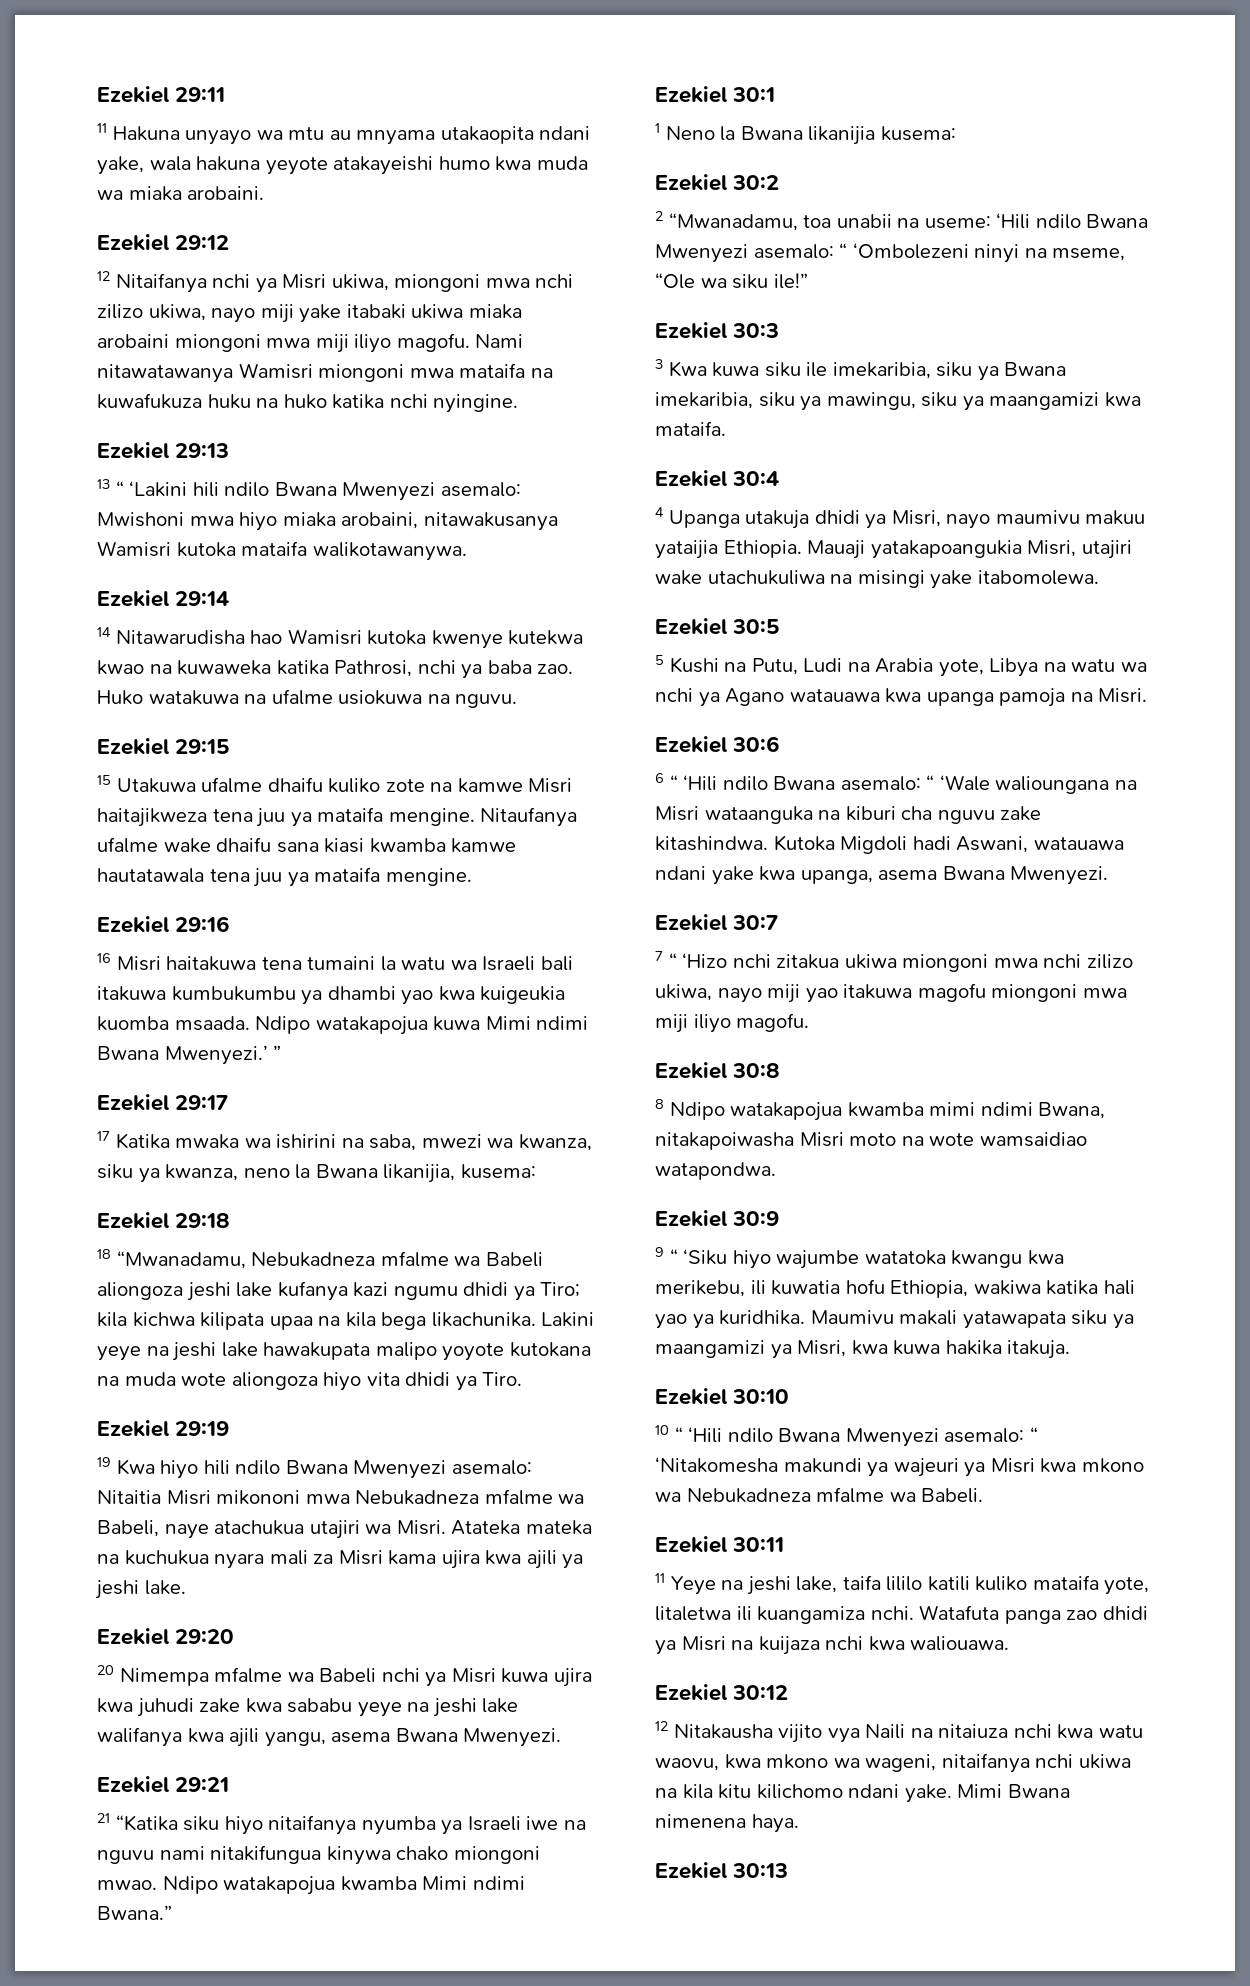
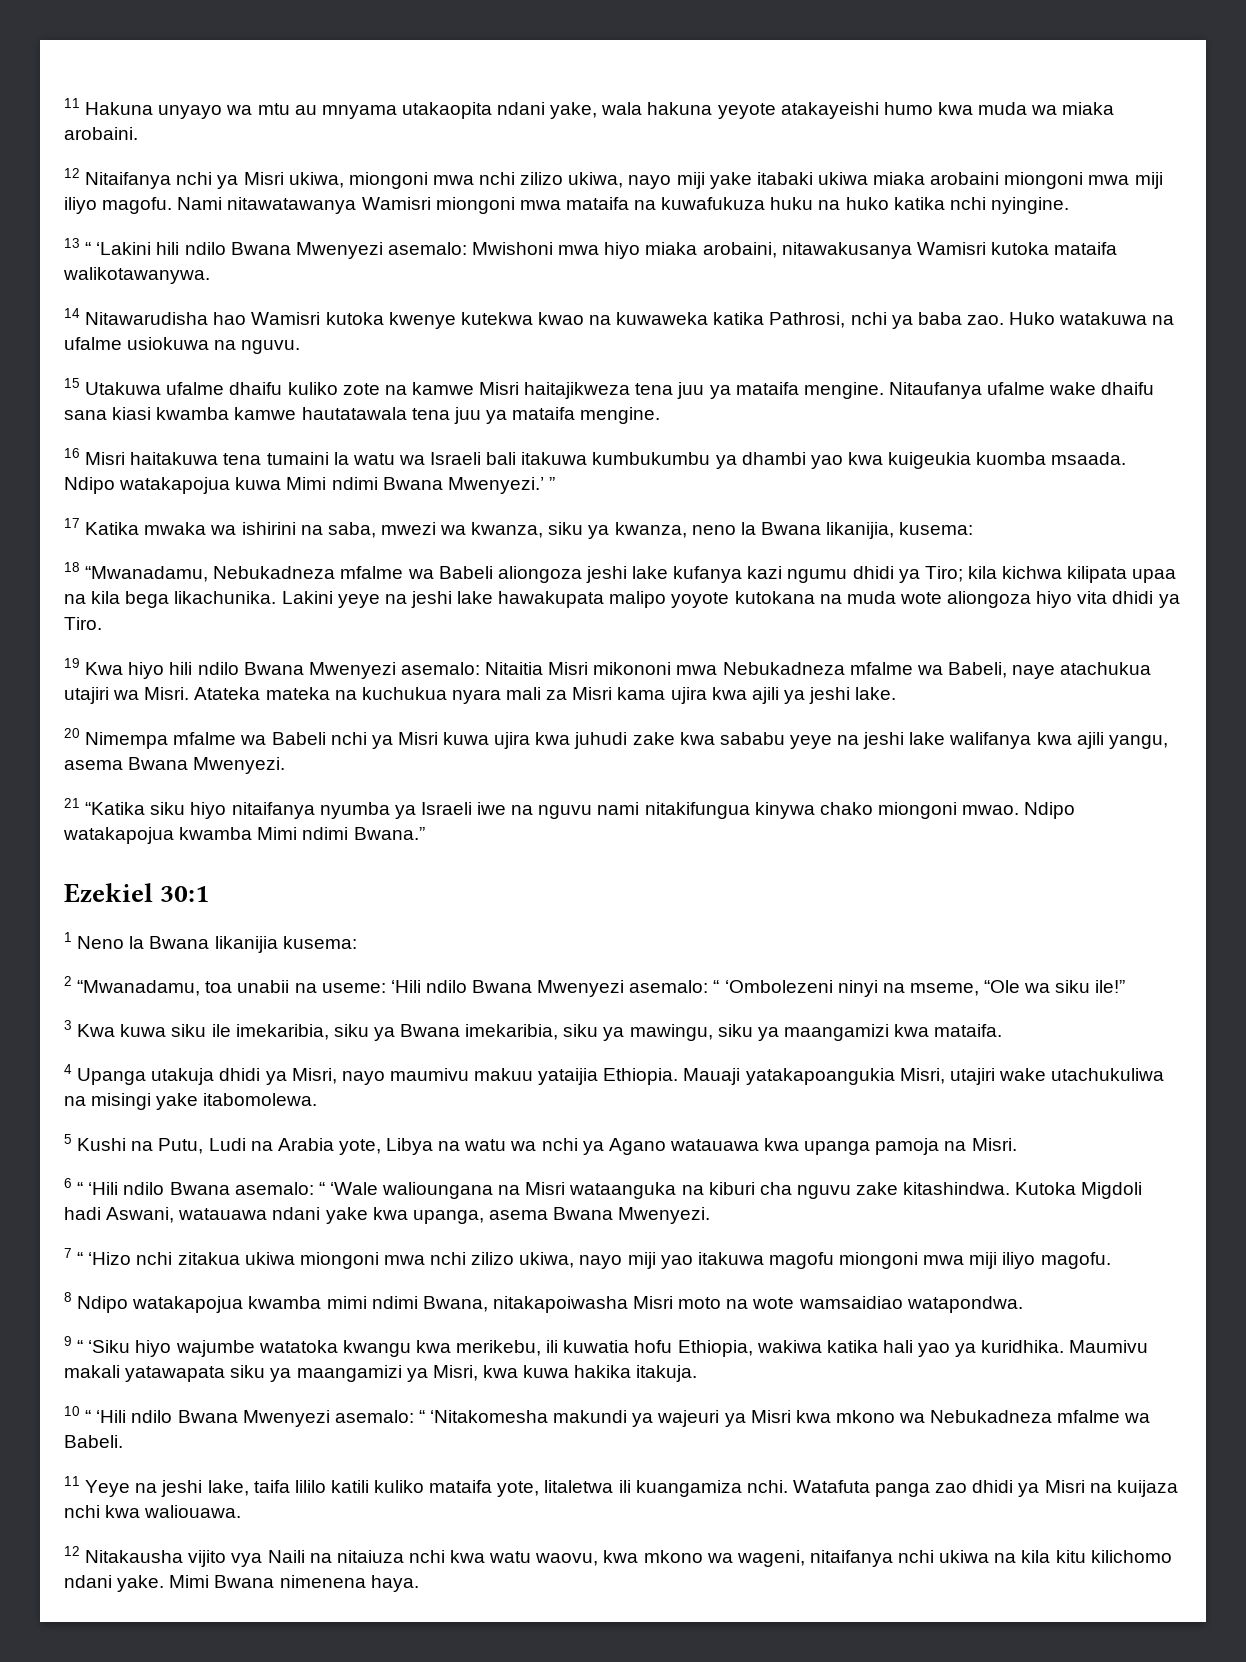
- Ezekiel 29:11
- Ezekiel 29:12
- Ezekiel 29:13
- Ezekiel 29:14
- Ezekiel 29:15
- Ezekiel 29:16
- Ezekiel 29:17
- Ezekiel 29:18
- Ezekiel 29:19
- Ezekiel 29:20
- Ezekiel 29:21
- Ezekiel 30:2
- Ezekiel 30:3
- Ezekiel 30:4
- Ezekiel 30:5
- Ezekiel 30:6
- Ezekiel 30:7
- Ezekiel 30:8
- Ezekiel 30:9
- Ezekiel 30:10
- Ezekiel 30:11
- Ezekiel 30:12
- Ezekiel 30:13

